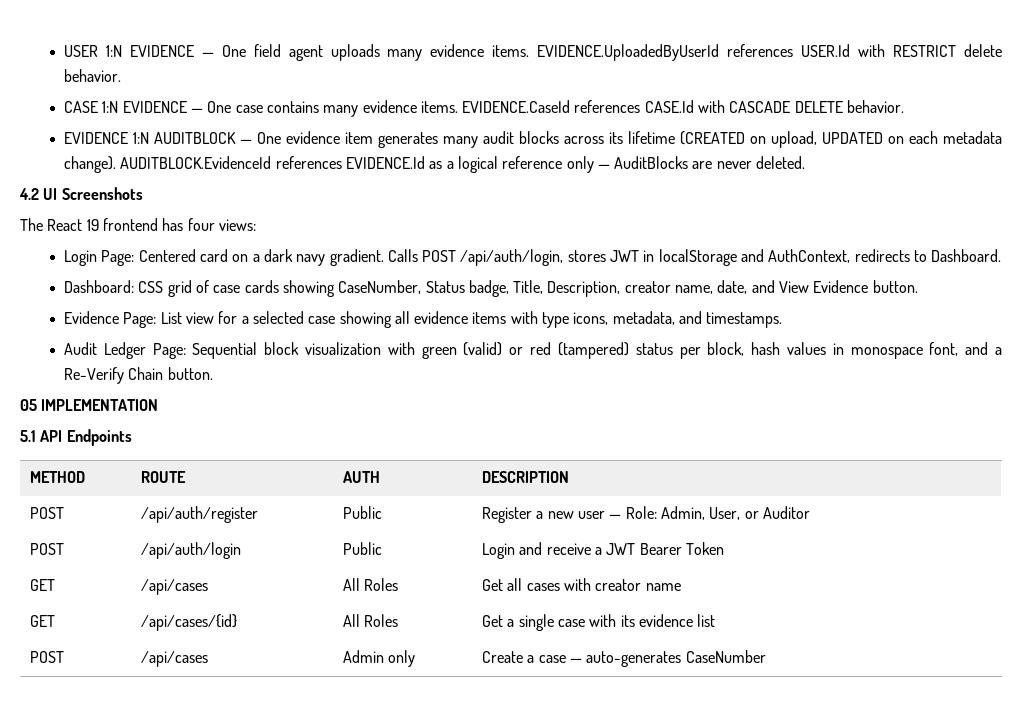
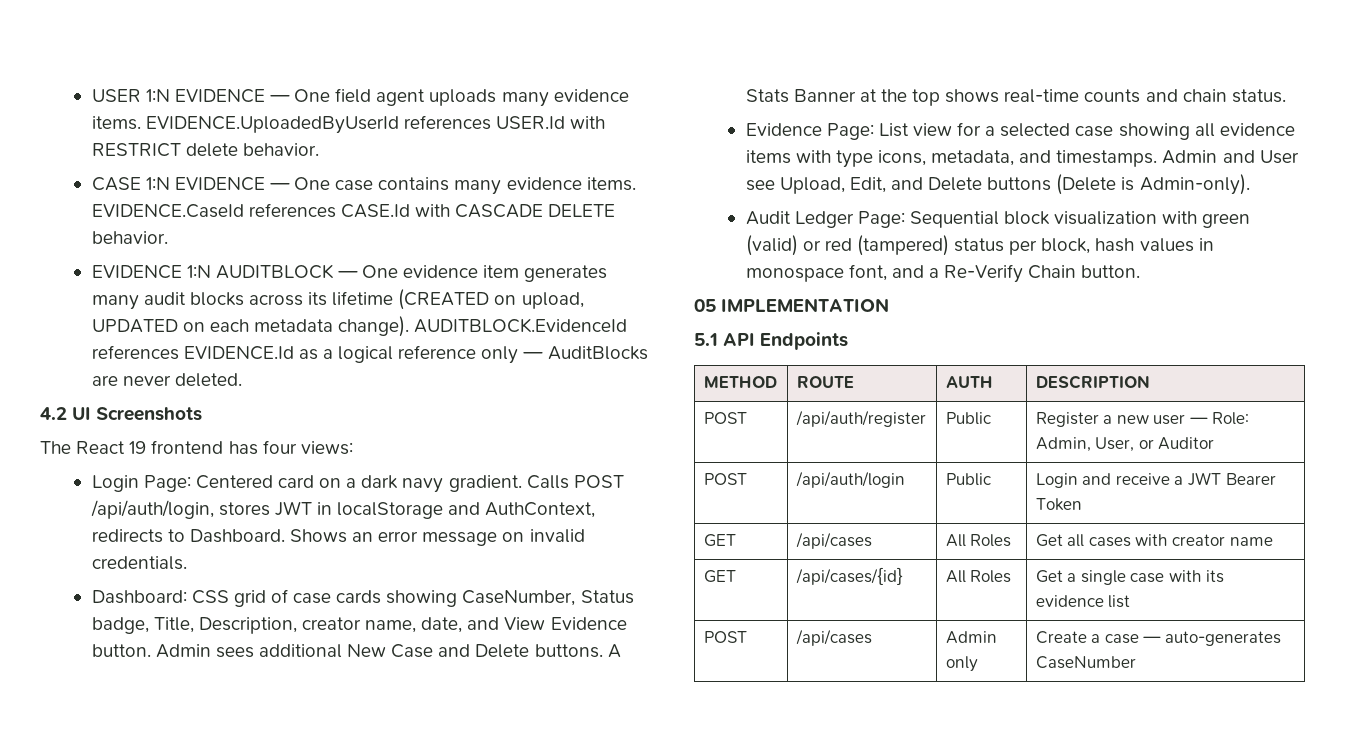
+ Shows an error message on invalid credentials.
+ Admin sees additional New Case and Delete buttons. A Stats Banner at the top shows real-time counts and chain status.
+ Admin and User see Upload, Edit, and Delete buttons (Delete is Admin-only).

